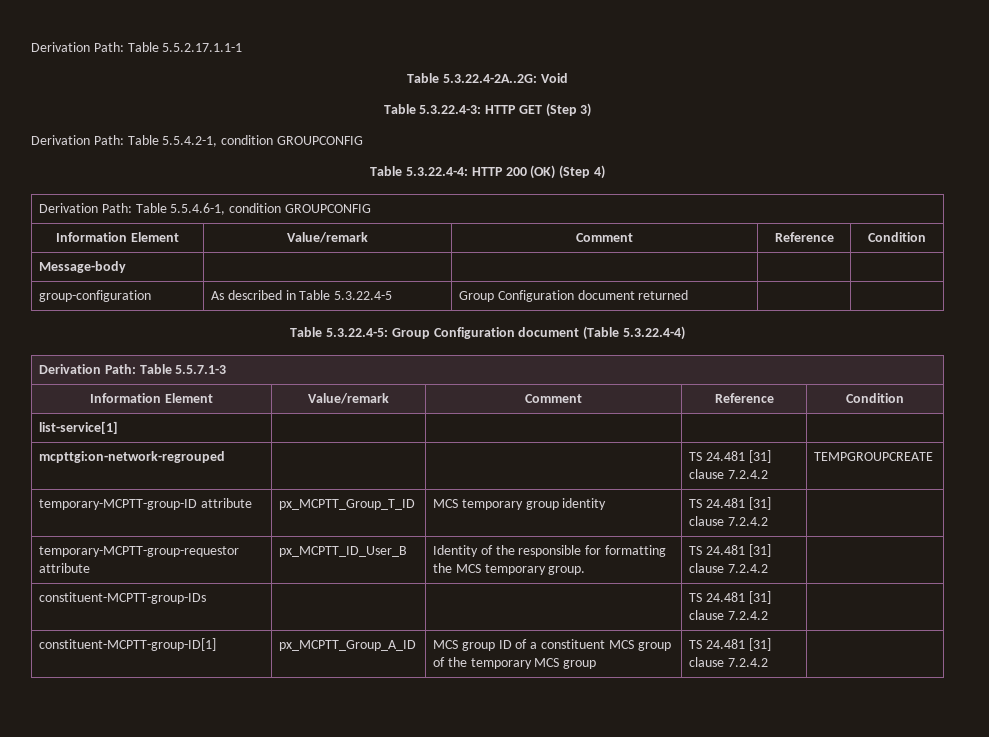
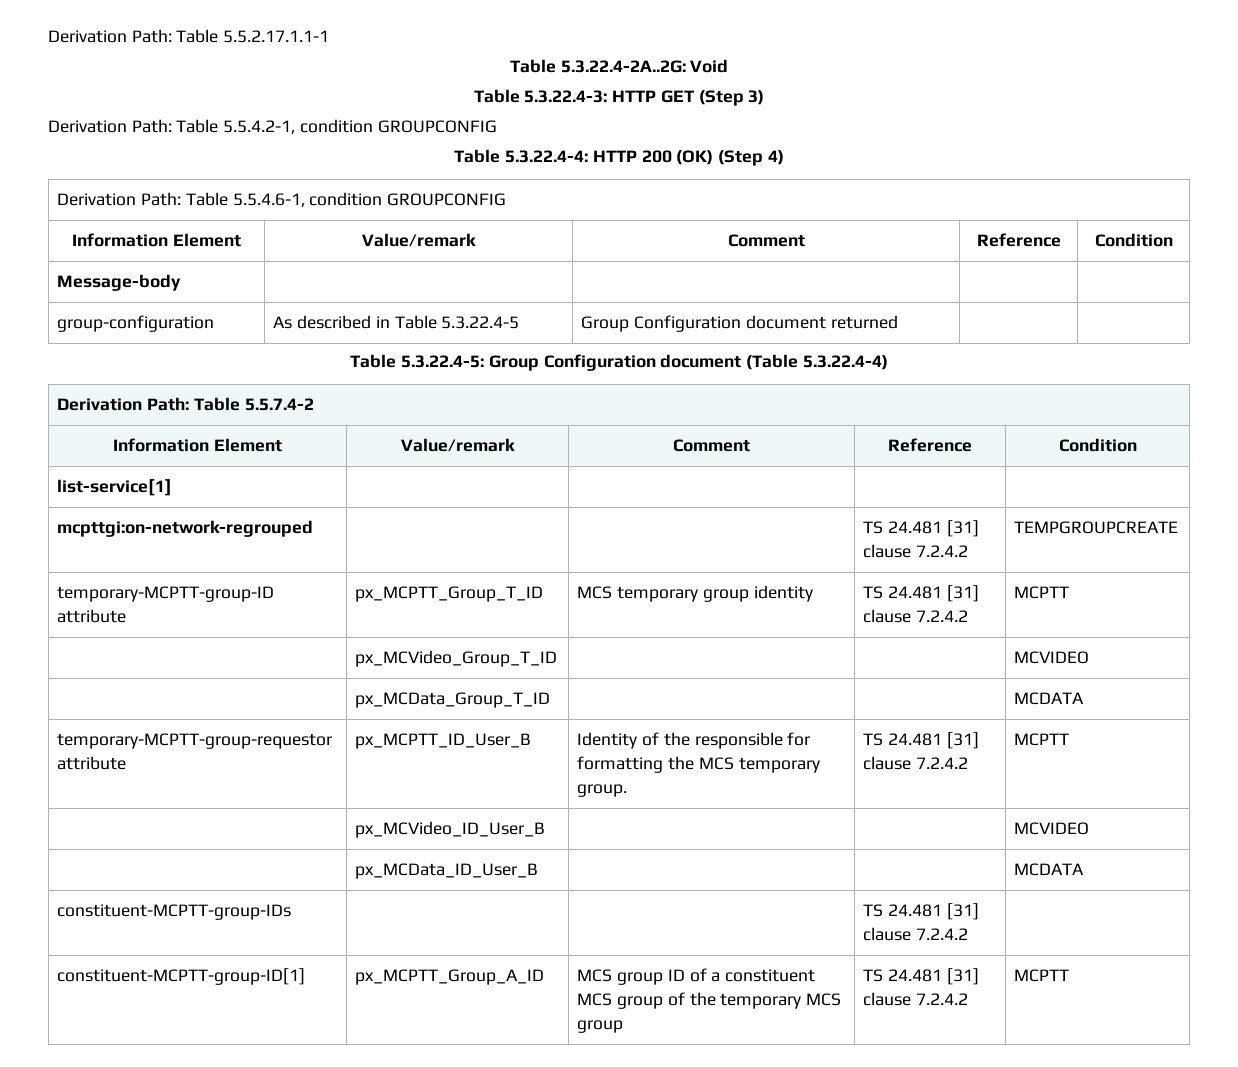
- Derivation Path: Table 5.5.7.1-3
+ Derivation Path: Table 5.5.7.4-2
- temporary-MCPTT-group-ID attribute | px_MCPTT_Group_T_ID | MCS temporary group identity | TS 24.481 [31] clause 7.2.4.2 |
+ temporary-MCPTT-group-ID attribute | px_MCPTT_Group_T_ID | MCS temporary group identity | TS 24.481 [31] clause 7.2.4.2 | MCPTT
+ | px_MCVideo_Group_T_ID | | | MCVIDEO
+ | px_MCData_Group_T_ID | | | MCDATA
- temporary-MCPTT-group-requestor attribute | px_MCPTT_ID_User_B | Identity of the responsible for formatting the MCS temporary group. | TS 24.481 [31] clause 7.2.4.2 |
+ temporary-MCPTT-group-requestor attribute | px_MCPTT_ID_User_B | Identity of the responsible for formatting the MCS temporary group. | TS 24.481 [31] clause 7.2.4.2 | MCPTT
+ | px_MCVideo_ID_User_B | | | MCVIDEO
+ | px_MCData_ID_User_B | | | MCDATA
- constituent-MCPTT-group-ID[1] | px_MCPTT_Group_A_ID | MCS group ID of a constituent MCS group of the temporary MCS group | TS 24.481 [31] clause 7.2.4.2 |
+ constituent-MCPTT-group-ID[1] | px_MCPTT_Group_A_ID | MCS group ID of a constituent MCS group of the temporary MCS group | TS 24.481 [31] clause 7.2.4.2 | MCPTT

